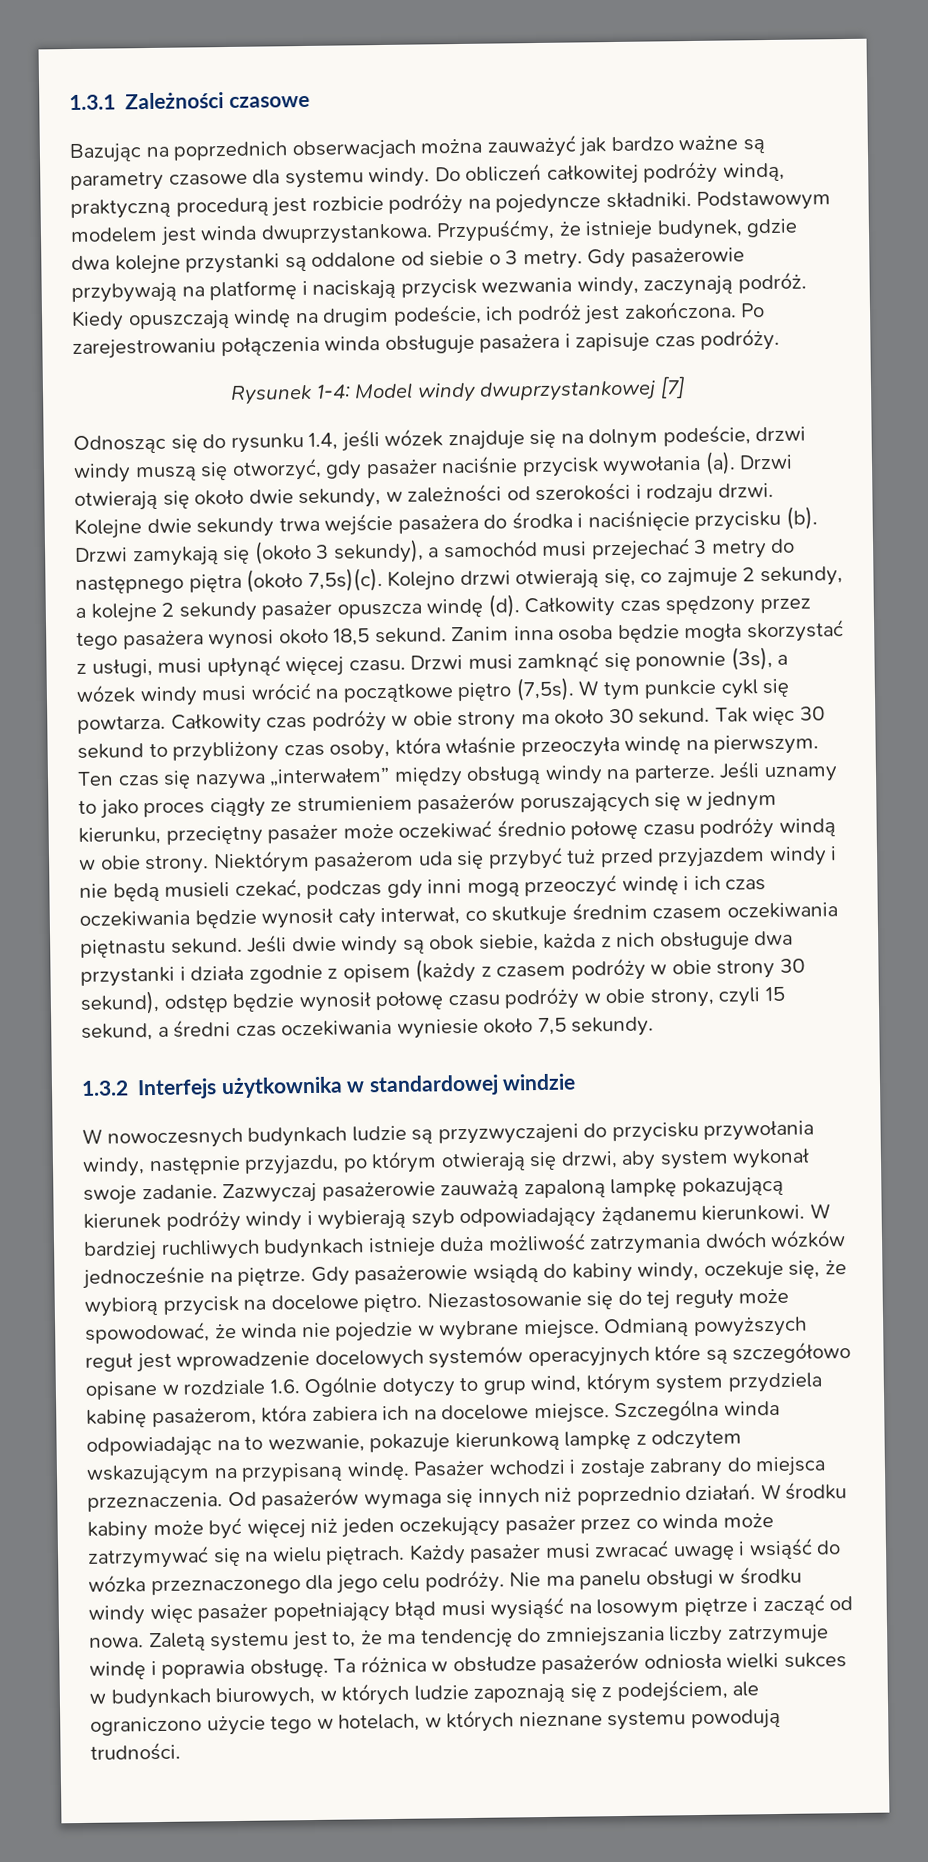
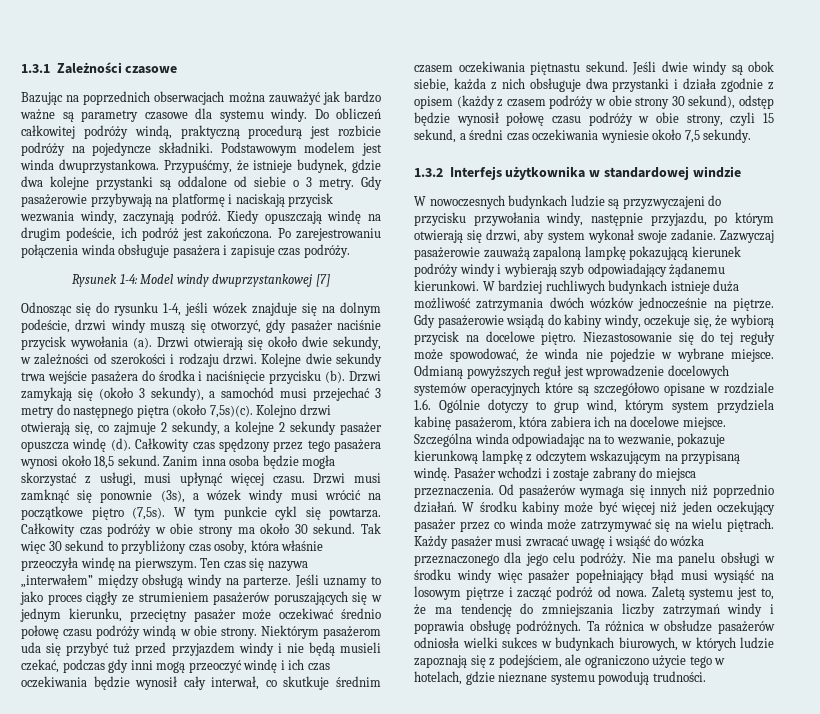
- Odnosząc się do rysunku 1.4, jeśli wózek znajduje się na dolnym podeście, drzwi windy muszą się otworzyć, gdy pasażer naciśnie przycisk wywołania (a).
+ Odnosząc się do rysunku 1-4, jeśli wózek znajduje się na dolnym podeście, drzwi windy muszą się otworzyć, gdy pasażer naciśnie przycisk wywołania (a).
- Nie ma panelu obsługi w środku windy więc pasażer popełniający błąd musi wysiąść na losowym piętrze i zacząć od nowa.
+ Nie ma panelu obsługi w środku windy więc pasażer popełniający błąd musi wysiąść na losowym piętrze i zacząć podróż od nowa.
- Zaletą systemu jest to, że ma tendencję do zmniejszania liczby zatrzymuje windę i poprawia obsługę.
+ Zaletą systemu jest to, że ma tendencję do zmniejszania liczby zatrzymań windy i poprawia obsługę podróżnych.
- Ta różnica w obsłudze pasażerów odniosła wielki sukces w budynkach biurowych, w których ludzie zapoznają się z podejściem, ale ograniczono użycie tego w hotelach, w których nieznane systemu powodują trudności.
+ Ta różnica w obsłudze pasażerów odniosła wielki sukces w budynkach biurowych, w których ludzie zapoznają się z podejściem, ale ograniczono użycie tego w hotelach, gdzie nieznane systemu powodują trudności.

